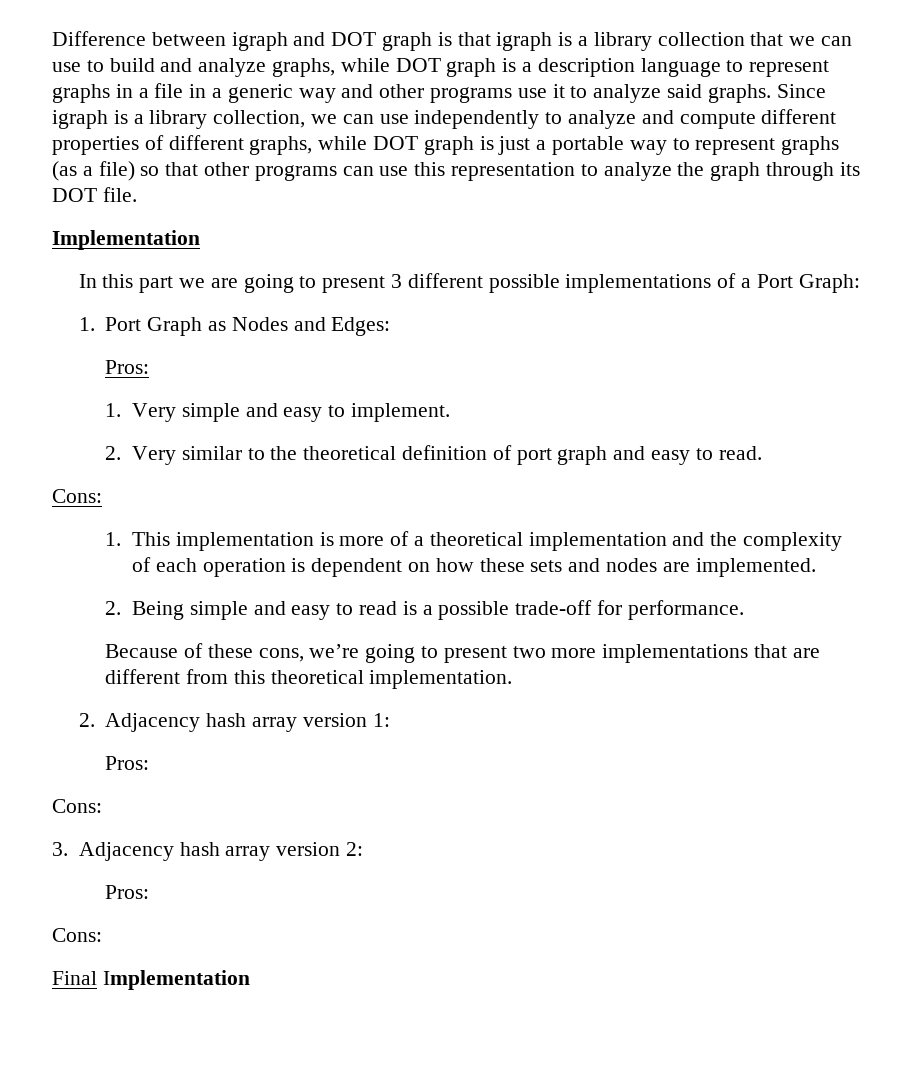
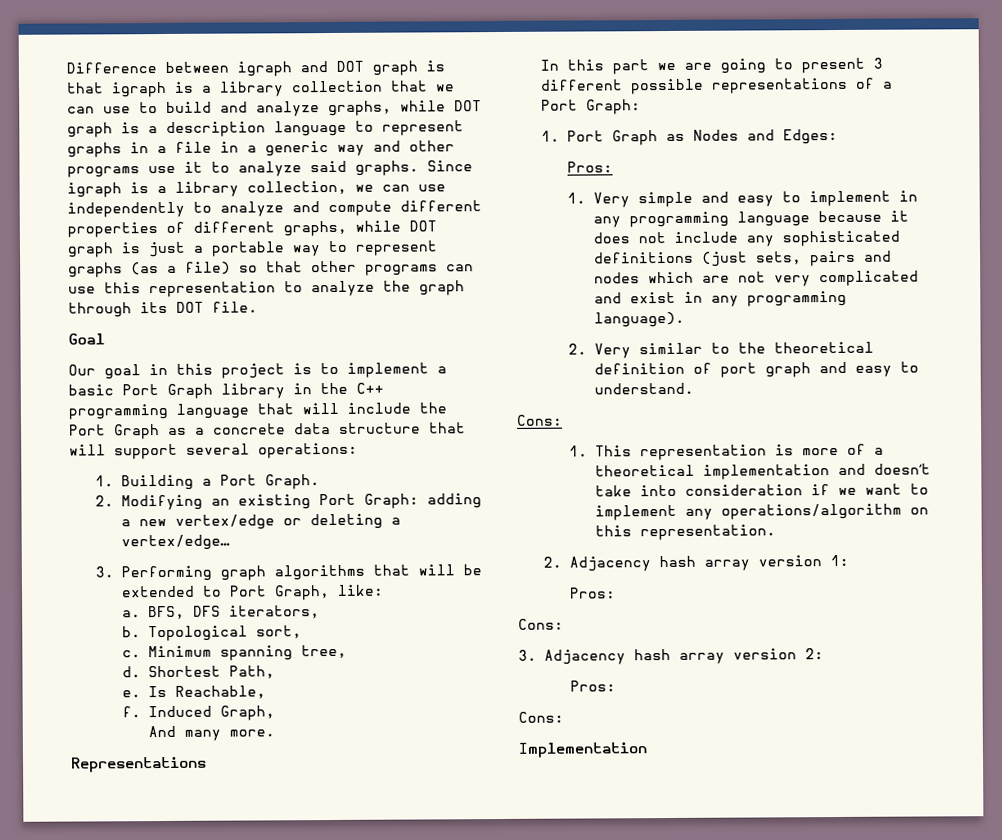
  Since igraph is a library collection, we can use independently to analyze and compute different properties of different graphs, while DOT graph is just a portable way to represent graphs (as a file) so that other programs can use this representation to analyze the graph through its DOT file.
- Implementation
+ Goal
+ Our goal in this project is to implement a basic Port Graph library in the C++ programming language that will include the Port Graph as a concrete data structure that will support several operations:
+ 1. Building a Port Graph.
+ 2. Modifying an existing Port Graph: adding a new vertex/edge or deleting a vertex/edge…
+ 3. Performing graph algorithms that will be extended to Port Graph, like:
+ a. BFS, DFS iterators,
+ b. Topological sort,
+ c. Minimum spanning tree,
+ d. Shortest Path,
+ e. Is Reachable,
+ f. Induced Graph,
+ And many more.
+ Representations
- In this part we are going to present 3 different possible implementations of a Port Graph:
+ In this part we are going to present 3 different possible representations of a Port Graph:
- 1. Very simple and easy to implement.
+ 1. Very simple and easy to implement in any programming language because it does not include any sophisticated definitions (just sets, pairs and nodes which are not very complicated and exist in any programming language).
- 2. Very similar to the theoretical definition of port graph and easy to read.
+ 2. Very similar to the theoretical definition of port graph and easy to understand.
- 1. This implementation is more of a theoretical implementation and the complexity of each operation is dependent on how these sets and nodes are implemented.
- 2. Being simple and easy to read is a possible trade-off for performance.
- Because of these cons, we’re going to present two more implementations that are different from this theoretical implementation.
+ 1. This representation is more of a theoretical implementation and doesn’t take into consideration if we want to implement any operations/algorithm on this representation.
- Final Implementation
+ Implementation

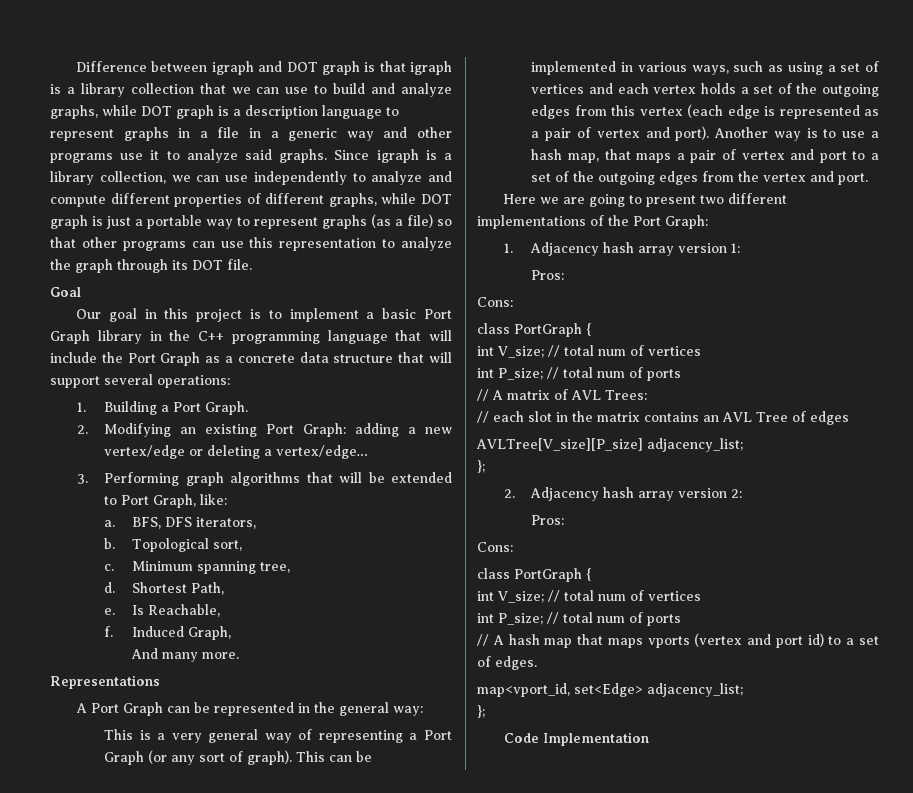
- In this part we are going to present 3 different possible representations of a Port Graph:
- 1. Port Graph as Nodes and Edges:
- Pros:
- 1. Very simple and easy to implement in any programming language because it does not include any sophisticated definitions (just sets, pairs and nodes which are not very complicated and exist in any programming language).
- 2. Very similar to the theoretical definition of port graph and easy to understand.
- Cons:
- 1. This representation is more of a theoretical implementation and doesn’t take into consideration if we want to implement any operations/algorithm on this representation.
- 2. Adjacency hash array version 1:
+ A Port Graph can be represented in the general way:
+ This is a very general way of representing a Port Graph (or any sort of graph). This can be implemented in various ways, such as using a set of vertices and each vertex holds a set of the outgoing edges from this vertex (each edge is represented as a pair of vertex and port). Another way is to use a hash map, that maps a pair of vertex and port to a set of the outgoing edges from the vertex and port.
+ Here we are going to present two different implementations of the Port Graph:
+ 1. Adjacency hash array version 1:
  Pros:
  Cons:
- 3. Adjacency hash array version 2:
+ class PortGraph {
+ int V_size; // total num of vertices
+ int P_size; // total num of ports
+ // A matrix of AVL Trees:
+ // each slot in the matrix contains an AVL Tree of edges
+ AVLTree[V_size][P_size] adjacency_list;
+ };
+ 2. Adjacency hash array version 2:
  Pros:
  Cons:
- Implementation
+ class PortGraph {
+ int V_size; // total num of vertices
+ int P_size; // total num of ports
+ // A hash map that maps vports (vertex and port id) to a set of edges.
+ map<vport_id, set<Edge> adjacency_list;
+ };
+ Code Implementation

